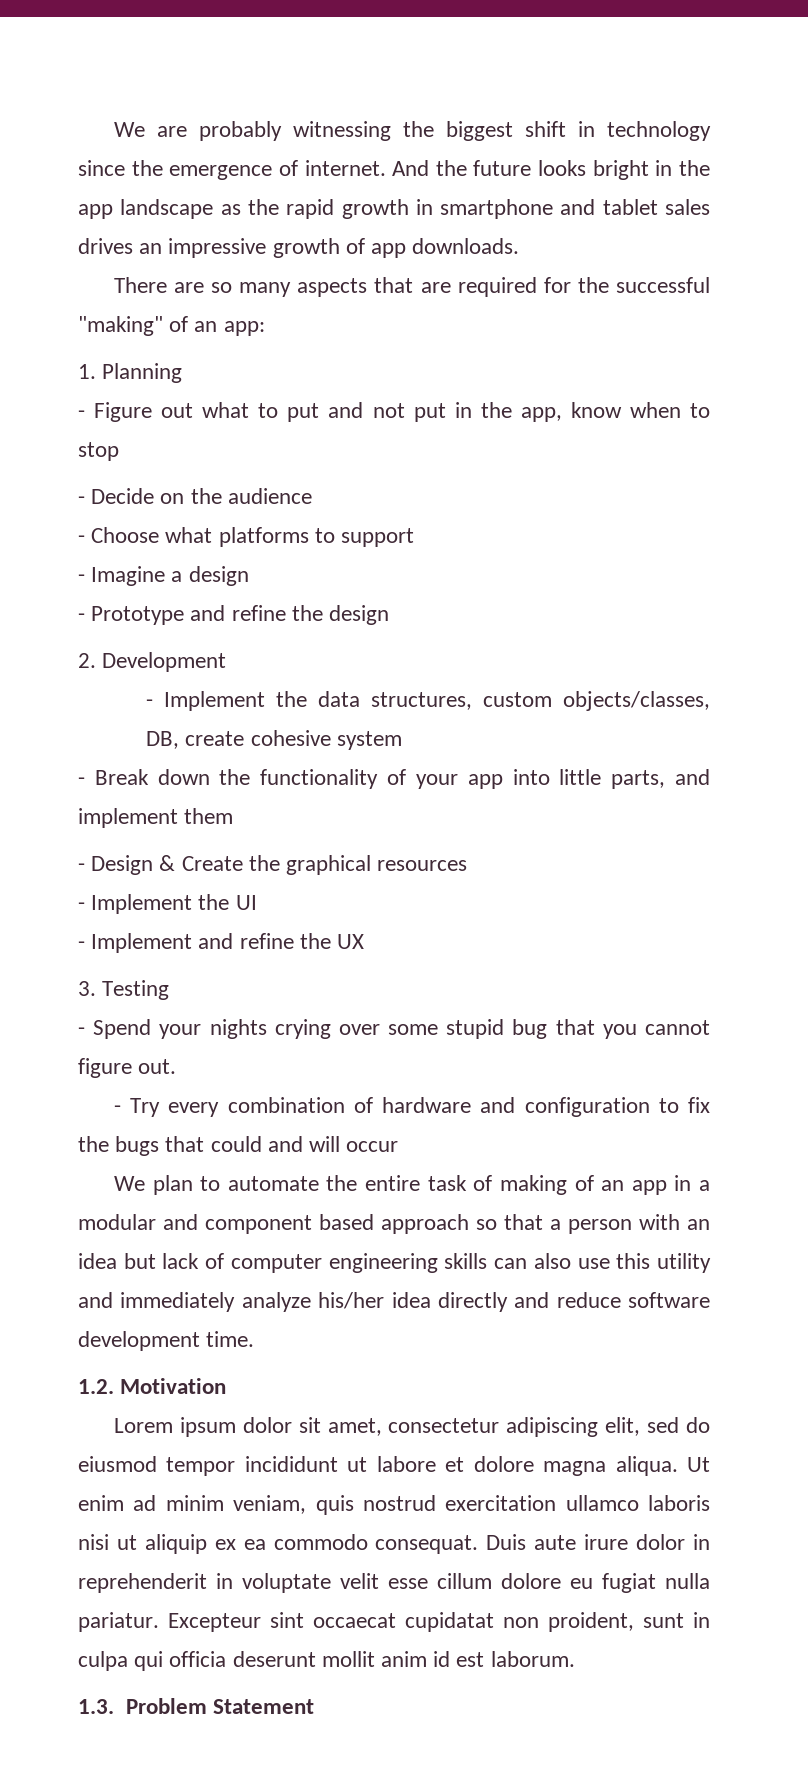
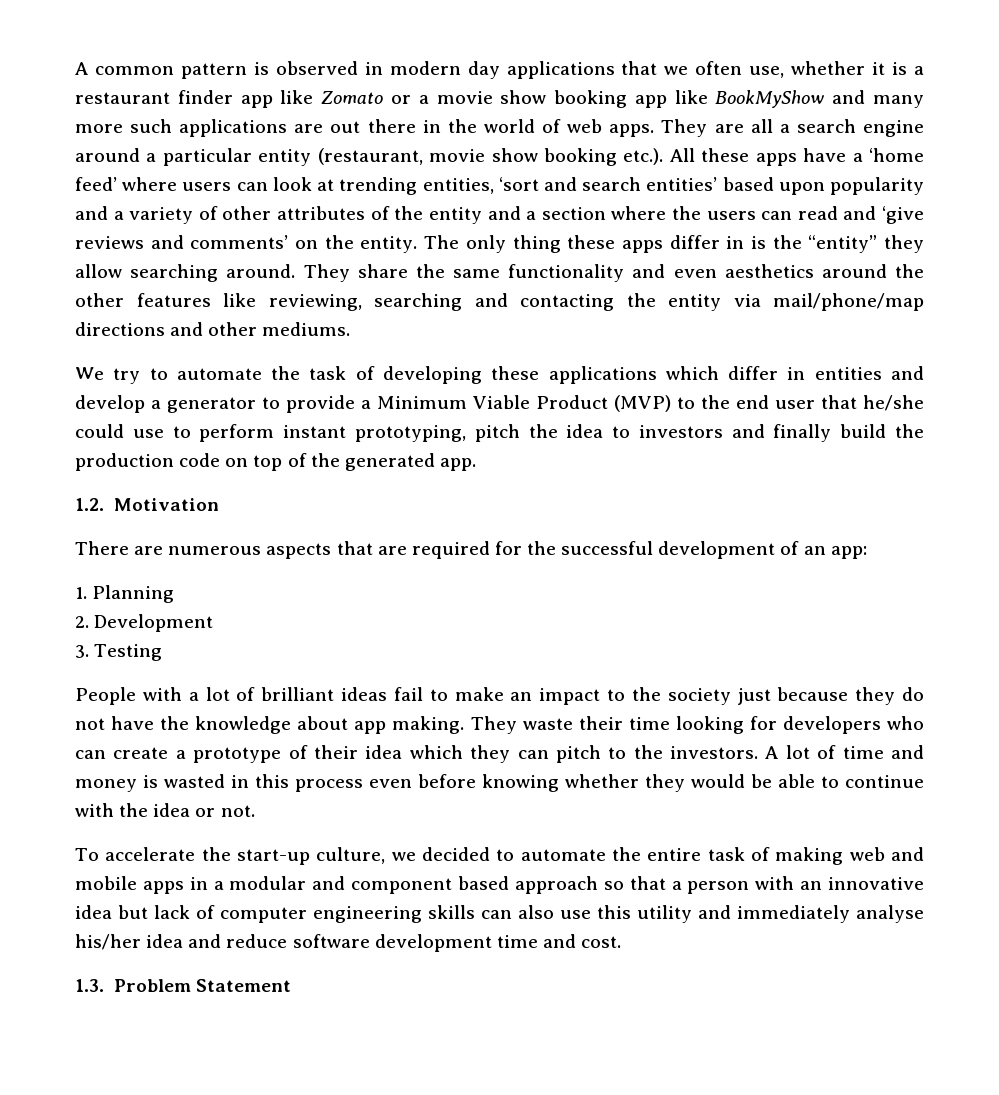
- We are probably witnessing the biggest shift in technology since the emergence of internet. And the future looks bright in the app landscape as the rapid growth in smartphone and tablet sales drives an impressive growth of app downloads.
+ A common pattern is observed in modern day applications that we often use, whether it is a restaurant finder app like Zomato or a movie show booking app like BookMyShow and many more such applications are out there in the world of web apps. They are all a search engine around a particular entity (restaurant, movie show booking etc.). All these apps have a ‘home feed’ where users can look at trending entities, ‘sort and search entities’ based upon popularity and a variety of other attributes of the entity and a section where the users can read and ‘give reviews and comments’ on the entity. The only thing these apps differ in is the “entity” they allow searching around. They share the same functionality and even aesthetics around the other features like reviewing, searching and contacting the entity via mail/phone/map directions and other mediums.
+ We try to automate the task of developing these applications which differ in entities and develop a generator to provide a Minimum Viable Product (MVP) to the end user that he/she could use to perform instant prototyping, pitch the idea to investors and finally build the production code on top of the generated app.
+ 1.2. Motivation
- There are so many aspects that are required for the successful "making" of an app:
+ There are numerous aspects that are required for the successful development of an app:
- - Figure out what to put and not put in the app, know when to stop
- - Decide on the audience
- - Choose what platforms to support
- - Imagine a design
- - Prototype and refine the design
  2. Development
- - Implement the data structures, custom objects/classes, DB, create cohesive system
- - Break down the functionality of your app into little parts, and implement them
- - Design & Create the graphical resources
- - Implement the UI
- - Implement and refine the UX
  3. Testing
- - Spend your nights crying over some stupid bug that you cannot figure out.
- - Try every combination of hardware and configuration to fix the bugs that could and will occur
- We plan to automate the entire task of making of an app in a modular and component based approach so that a person with an idea but lack of computer engineering skills can also use this utility and immediately analyze his/her idea directly and reduce software development time.
- 1.2. Motivation
- Lorem ipsum dolor sit amet, consectetur adipiscing elit, sed do eiusmod tempor incididunt ut labore et dolore magna aliqua. Ut enim ad minim veniam, quis nostrud exercitation ullamco laboris nisi ut aliquip ex ea commodo consequat. Duis aute irure dolor in reprehenderit in voluptate velit esse cillum dolore eu fugiat nulla pariatur. Excepteur sint occaecat cupidatat non proident, sunt in culpa qui officia deserunt mollit anim id est laborum.
+ People with a lot of brilliant ideas fail to make an impact to the society just because they do not have the knowledge about app making. They waste their time looking for developers who can create a prototype of their idea which they can pitch to the investors. A lot of time and money is wasted in this process even before knowing whether they would be able to continue with the idea or not.
+ To accelerate the start-up culture, we decided to automate the entire task of making web and mobile apps in a modular and component based approach so that a person with an innovative idea but lack of computer engineering skills can also use this utility and immediately analyse his/her idea and reduce software development time and cost.

